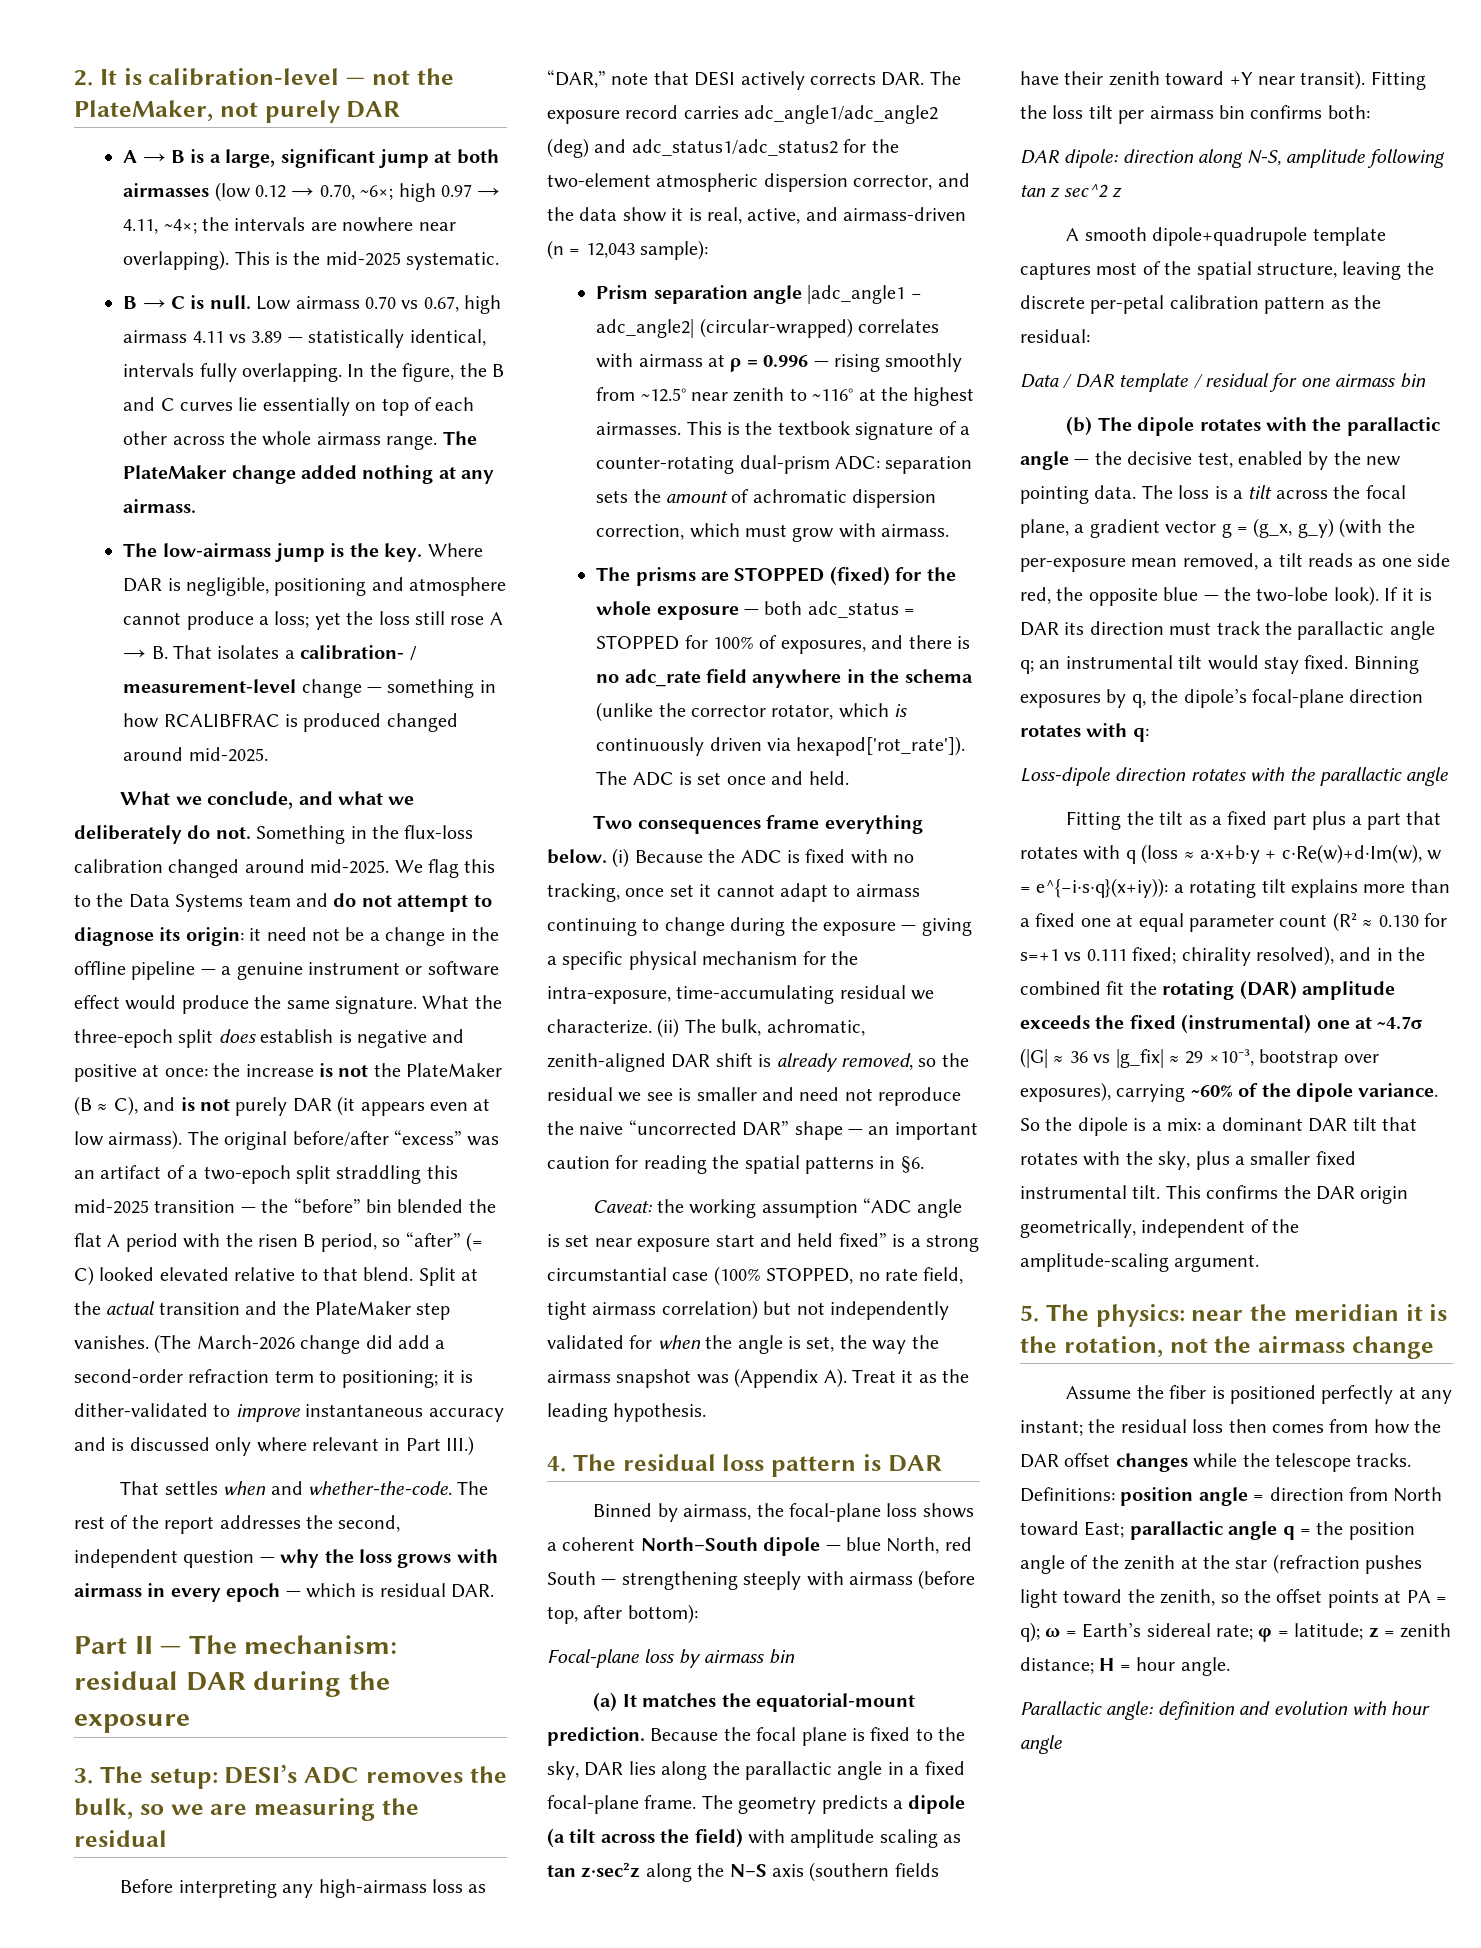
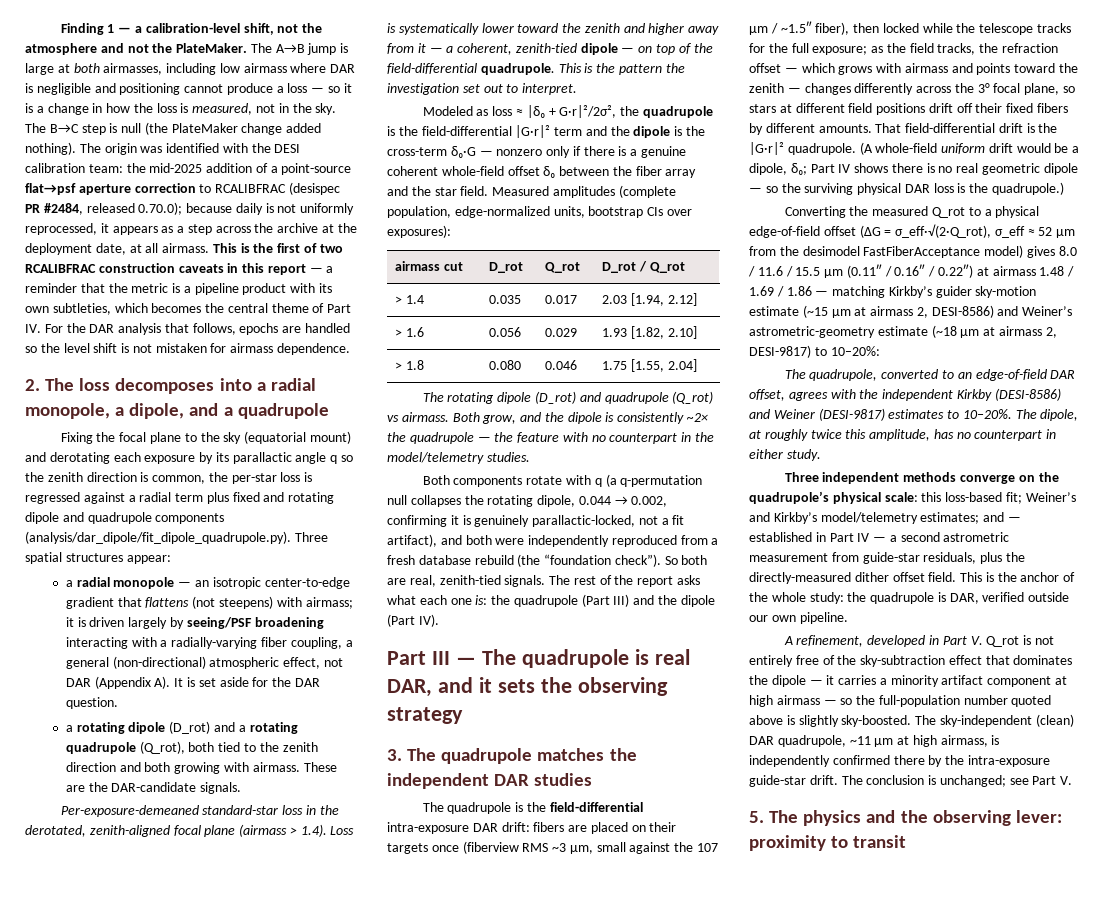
- 2. It is calibration-level — not the PlateMaker, not purely DAR
- A → B is a large, significant jump at both airmasses (low 0.12 → 0.70, ~6×; high 0.97 → 4.11, ~4×; the intervals are nowhere near overlapping). This is the mid-2025 systematic.
- B → C is null. Low airmass 0.70 vs 0.67, high airmass 4.11 vs 3.89 — statistically identical, intervals fully overlapping. In the figure, the B and C curves lie essentially on top of each other across the whole airmass range. The PlateMaker change added nothing at any airmass.
- The low-airmass jump is the key. Where DAR is negligible, positioning and atmosphere cannot produce a loss; yet the loss still rose A → B. That isolates a calibration- / measurement-level change — something in how RCALIBFRAC is produced changed around mid-2025.
- What we conclude, and what we deliberately do not. Something in the flux-loss calibration changed around mid-2025. We flag this to the Data Systems team and do not attempt to diagnose its origin: it need not be a change in the offline pipeline — a genuine instrument or software effect would produce the same signature. What the three-epoch split does establish is negative and positive at once: the increase is not the PlateMaker (B ≈ C), and is not purely DAR (it appears even at low airmass). The original before/after “excess” was an artifact of a two-epoch split straddling this mid-2025 transition — the “before” bin blended the flat A period with the risen B period, so “after” (= C) looked elevated relative to that blend. Split at the actual transition and the PlateMaker step vanishes. (The March-2026 change did add a second-order refraction term to positioning; it is dither-validated to improve instantaneous accuracy and is discussed only where relevant in Part III.)
- That settles when and whether-the-code.
+ Finding 1 — a calibration-level shift, not the atmosphere and not the PlateMaker. The A→B jump is large at both airmasses, including low airmass where DAR is negligible and positioning cannot produce a loss — so it is a change in how the loss is measured, not in the sky. The B→C step is null (the PlateMaker change added nothing). The origin was identified with the DESI calibration team: the mid-2025 addition of a point-source flat→psf aperture correction to RCALIBFRAC (desispec PR #2484, released 0.70.0); because daily is not uniformly reprocessed, it appears as a step across the archive at the deployment date, at all airmass. This is the first of two RCALIBFRAC construction caveats in this report — a reminder that the metric is a pipeline product with its own subtleties, which becomes the central theme of Part IV. For the DAR analysis that follows, epochs are handled so the level shift is not mistaken for airmass dependence.
+ 2. The loss decomposes into a radial monopole, a dipole, and a quadrupole
+ Fixing the focal plane to the sky (equatorial mount) and derotating each exposure by its parallactic angle q so the zenith direction is common, the per-star loss is regressed against a radial term plus fixed and rotating dipole and quadrupole components (analysis/dar_dipole/fit_dipole_quadrupole.py). Three spatial structures appear:
+ a radial monopole — an isotropic center-to-edge gradient that flattens (not steepens) with airmass; it is driven largely by seeing/PSF broadening interacting with a radially-varying fiber coupling, a general (non-directional) atmospheric effect, not DAR (Appendix A). It is set aside for the DAR question.
+ a rotating dipole (D_rot) and a rotating quadrupole (Q_rot), both tied to the zenith direction and both growing with airmass. These are the DAR-candidate signals.
+ Per-exposure-demeaned standard-star loss in the derotated, zenith-aligned focal plane (airmass > 1.4). Loss is systematically lower toward the zenith and higher away from it — a coherent, zenith-tied dipole — on top of the field-differential quadrupole. This is the pattern the investigation set out to interpret.
+ Modeled as loss ≈ |δ₀ + G·r|²/2σ², the quadrupole is the field-differential |G·r|² term and the dipole is the cross-term δ₀·G — nonzero only if there is a genuine coherent whole-field offset δ₀ between the fiber array and the star field. Measured amplitudes (complete population, edge-normalized units, bootstrap CIs over exposures):
+ airmass cut | D_rot | Q_rot | D_rot / Q_rot
+ > 1.4 | 0.035 | 0.017 | 2.03 [1.94, 2.12]
+ > 1.6 | 0.056 | 0.029 | 1.93 [1.82, 2.10]
+ > 1.8 | 0.080 | 0.046 | 1.75 [1.55, 2.04]
+ The rotating dipole (D_rot) and quadrupole (Q_rot) vs airmass. Both grow, and the dipole is consistently ~2× the quadrupole — the feature with no counterpart in the model/telemetry studies.
+ Both components rotate with q (a q-permutation null collapses the rotating dipole, 0.044 → 0.002, confirming it is genuinely parallactic-locked, not a fit artifact), and both were independently reproduced from a fresh database rebuild (the “foundation check”). So both are real, zenith-tied signals.
- The rest of the report addresses the second, independent question — why the loss grows with airmass in every epoch — which is residual DAR.
- Part II — The mechanism: residual DAR during the exposure
- 3. The setup: DESI’s ADC removes the bulk, so we are measuring the residual
- Before interpreting any high-airmass loss as “DAR,” note that DESI actively corrects DAR. The exposure record carries adc_angle1/adc_angle2 (deg) and adc_status1/adc_status2 for the two-element atmospheric dispersion corrector, and the data show it is real, active, and airmass-driven (n = 12,043 sample):
- Prism separation angle |adc_angle1 − adc_angle2| (circular-wrapped) correlates with airmass at ρ = 0.996 — rising smoothly from ~12.5° near zenith to ~116° at the highest airmasses. This is the textbook signature of a counter-rotating dual-prism ADC: separation sets the amount of achromatic dispersion correction, which must grow with airmass.
- The prisms are STOPPED (fixed) for the whole exposure — both adc_status = STOPPED for 100% of exposures, and there is no adc_rate field anywhere in the schema (unlike the corrector rotator, which is continuously driven via hexapod['rot_rate']). The ADC is set once and held.
- Two consequences frame everything below. (i) Because the ADC is fixed with no tracking, once set it cannot adapt to airmass continuing to change during the exposure — giving a specific physical mechanism for the intra-exposure, time-accumulating residual we characterize. (ii) The bulk, achromatic, zenith-aligned DAR shift is already removed, so the residual we see is smaller and need not reproduce the naive “uncorrected DAR” shape — an important caution for reading the spatial patterns in §6.
- Caveat: the working assumption “ADC angle is set near exposure start and held fixed” is a strong circumstantial case (100% STOPPED, no rate field, tight airmass correlation) but not independently validated for when the angle is set, the way the airmass snapshot was (Appendix A). Treat it as the leading hypothesis.
- 4. The residual loss pattern is DAR
- Binned by airmass, the focal-plane loss shows a coherent North–South dipole — blue North, red South — strengthening steeply with airmass (before top, after bottom):
- Focal-plane loss by airmass bin
- (a) It matches the equatorial-mount prediction. Because the focal plane is fixed to the sky, DAR lies along the parallactic angle in a fixed focal-plane frame. The geometry predicts a dipole (a tilt across the field) with amplitude scaling as tan z·sec²z along the N–S axis (southern fields have their zenith toward +Y near transit). Fitting the loss tilt per airmass bin confirms both:
- DAR dipole: direction along N-S, amplitude following tan z sec^2 z
- A smooth dipole+quadrupole template captures most of the spatial structure, leaving the discrete per-petal calibration pattern as the residual:
- Data / DAR template / residual for one airmass bin
- (b) The dipole rotates with the parallactic angle — the decisive test, enabled by the new pointing data. The loss is a tilt across the focal plane, a gradient vector g = (g_x, g_y) (with the per-exposure mean removed, a tilt reads as one side red, the opposite blue — the two-lobe look). If it is DAR its direction must track the parallactic angle q; an instrumental tilt would stay fixed. Binning exposures by q, the dipole’s focal-plane direction rotates with q:
- Loss-dipole direction rotates with the parallactic angle
- Fitting the tilt as a fixed part plus a part that rotates with q (loss ≈ a·x+b·y + c·Re(w)+d·Im(w), w = e^{−i·s·q}(x+iy)): a rotating tilt explains more than a fixed one at equal parameter count (R² ≈ 0.130 for s=+1 vs 0.111 fixed; chirality resolved), and in the combined fit the rotating (DAR) amplitude exceeds the fixed (instrumental) one at ~4.7σ (|G| ≈ 36 vs |g_fix| ≈ 29 ×10⁻³, bootstrap over exposures), carrying ~60% of the dipole variance. So the dipole is a mix: a dominant DAR tilt that rotates with the sky, plus a smaller fixed instrumental tilt. This confirms the DAR origin geometrically, independent of the amplitude-scaling argument.
- 5. The physics: near the meridian it is the rotation, not the airmass change
- Assume the fiber is positioned perfectly at any instant; the residual loss then comes from how the DAR offset changes while the telescope tracks. Definitions: position angle = direction from North toward East; parallactic angle q = the position angle of the zenith at the star (refraction pushes light toward the zenith, so the offset points at PA = q); ω = Earth’s sidereal rate; φ = latitude; z = zenith distance; H = hour angle.
- Parallactic angle: definition and evolution with hour angle
+ The rest of the report asks what each one is: the quadrupole (Part III) and the dipole (Part IV).
+ Part III — The quadrupole is real DAR, and it sets the observing strategy
+ 3. The quadrupole matches the independent DAR studies
+ The quadrupole is the field-differential intra-exposure DAR drift: fibers are placed on their targets once (fiberview RMS ~3 μm, small against the 107 μm / ~1.5″ fiber), then locked while the telescope tracks for the full exposure; as the field tracks, the refraction offset — which grows with airmass and points toward the zenith — changes differently across the 3° focal plane, so stars at different field positions drift off their fixed fibers by different amounts. That field-differential drift is the |G·r|² quadrupole. (A whole-field uniform drift would be a dipole, δ₀; Part IV shows there is no real geometric dipole — so the surviving physical DAR loss is the quadrupole.)
+ Converting the measured Q_rot to a physical edge-of-field offset (ΔG = σ_eff·√(2·Q_rot), σ_eff ≈ 52 μm from the desimodel FastFiberAcceptance model) gives 8.0 / 11.6 / 15.5 μm (0.11″ / 0.16″ / 0.22″) at airmass 1.48 / 1.69 / 1.86 — matching Kirkby’s guider sky-motion estimate (~15 μm at airmass 2, DESI-8586) and Weiner’s astrometric-geometry estimate (~18 μm at airmass 2, DESI-9817) to 10–20%:
+ The quadrupole, converted to an edge-of-field DAR offset, agrees with the independent Kirkby (DESI-8586) and Weiner (DESI-9817) estimates to 10–20%. The dipole, at roughly twice this amplitude, has no counterpart in either study.
+ Three independent methods converge on the quadrupole’s physical scale: this loss-based fit; Weiner’s and Kirkby’s model/telemetry estimates; and — established in Part IV — a second astrometric measurement from guide-star residuals, plus the directly-measured dither offset field. This is the anchor of the whole study: the quadrupole is DAR, verified outside our own pipeline.
+ A refinement, developed in Part V. Q_rot is not entirely free of the sky-subtraction effect that dominates the dipole — it carries a minority artifact component at high airmass — so the full-population number quoted above is slightly sky-boosted. The sky-independent (clean) DAR quadrupole, ~11 μm at high airmass, is independently confirmed there by the intra-exposure guide-star drift. The conclusion is unchanged; see Part V.
+ 5. The physics and the observing lever: proximity to transit

